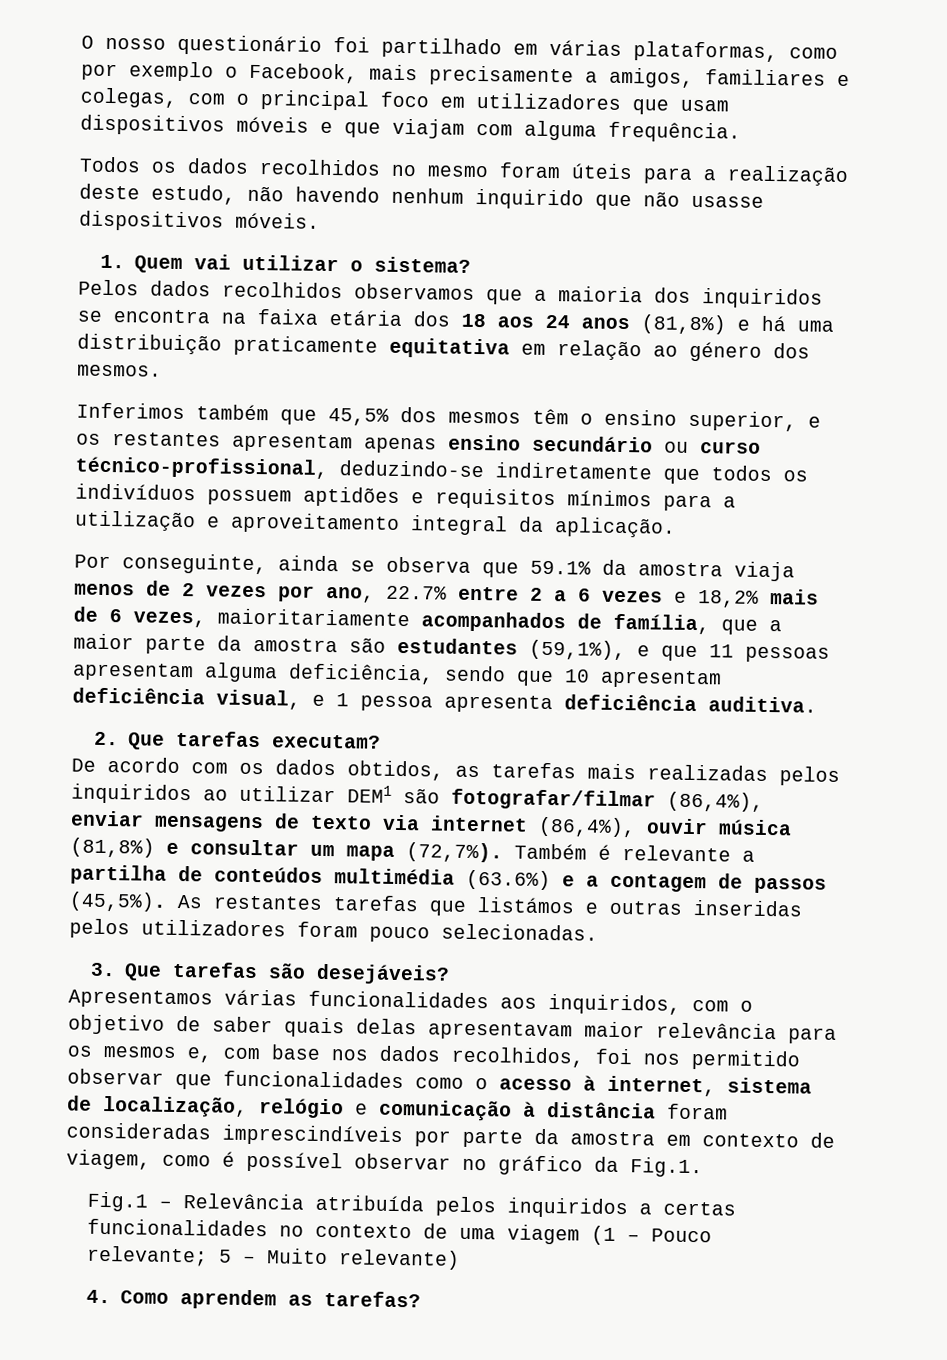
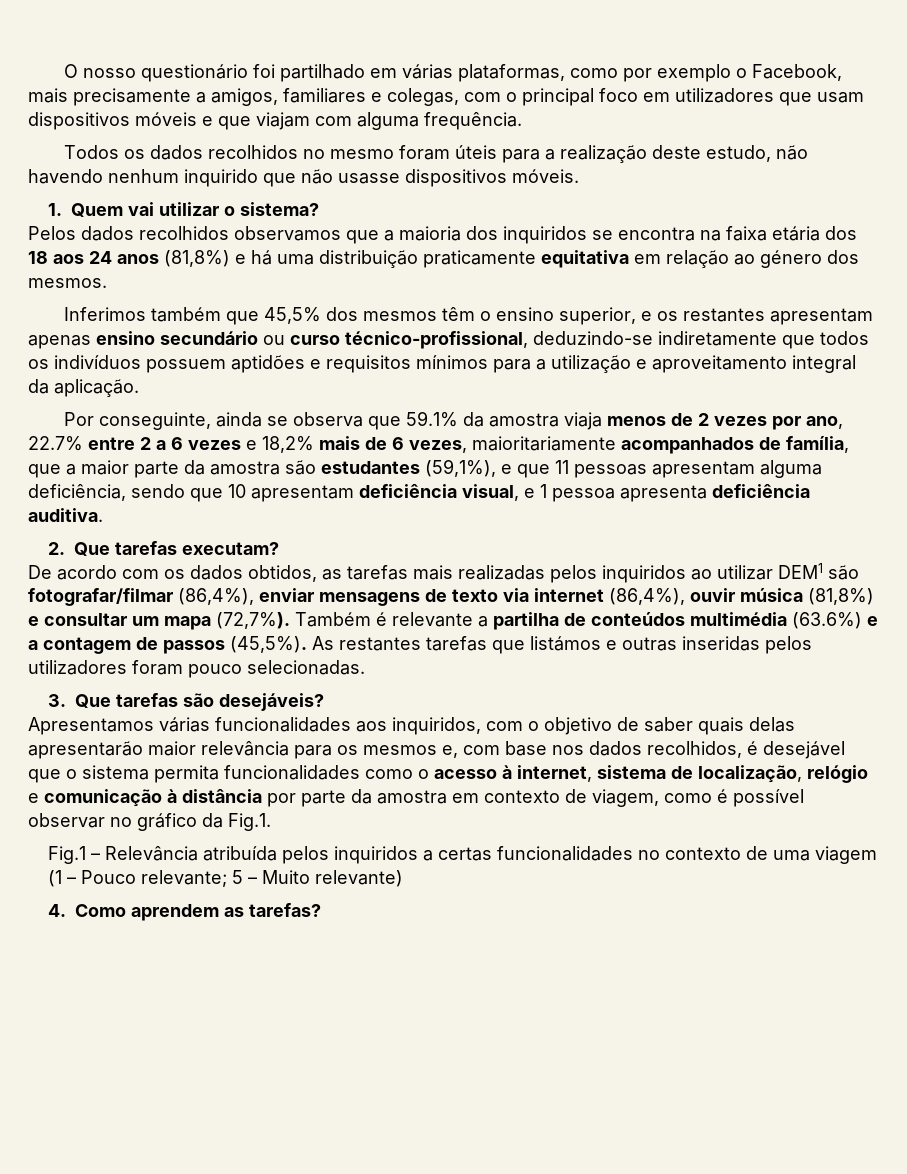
- Apresentamos várias funcionalidades aos inquiridos, com o objetivo de saber quais delas apresentavam maior relevância para os mesmos e, com base nos dados recolhidos, foi nos permitido observar que funcionalidades como o acesso à internet, sistema de localização, relógio e comunicação à distância foram consideradas imprescindíveis por parte da amostra em contexto de viagem, como é possível observar no gráfico da Fig.1.
+ Apresentamos várias funcionalidades aos inquiridos, com o objetivo de saber quais delas apresentarão maior relevância para os mesmos e, com base nos dados recolhidos, é desejável que o sistema permita funcionalidades como o acesso à internet, sistema de localização, relógio e comunicação à distância por parte da amostra em contexto de viagem, como é possível observar no gráfico da Fig.1.

